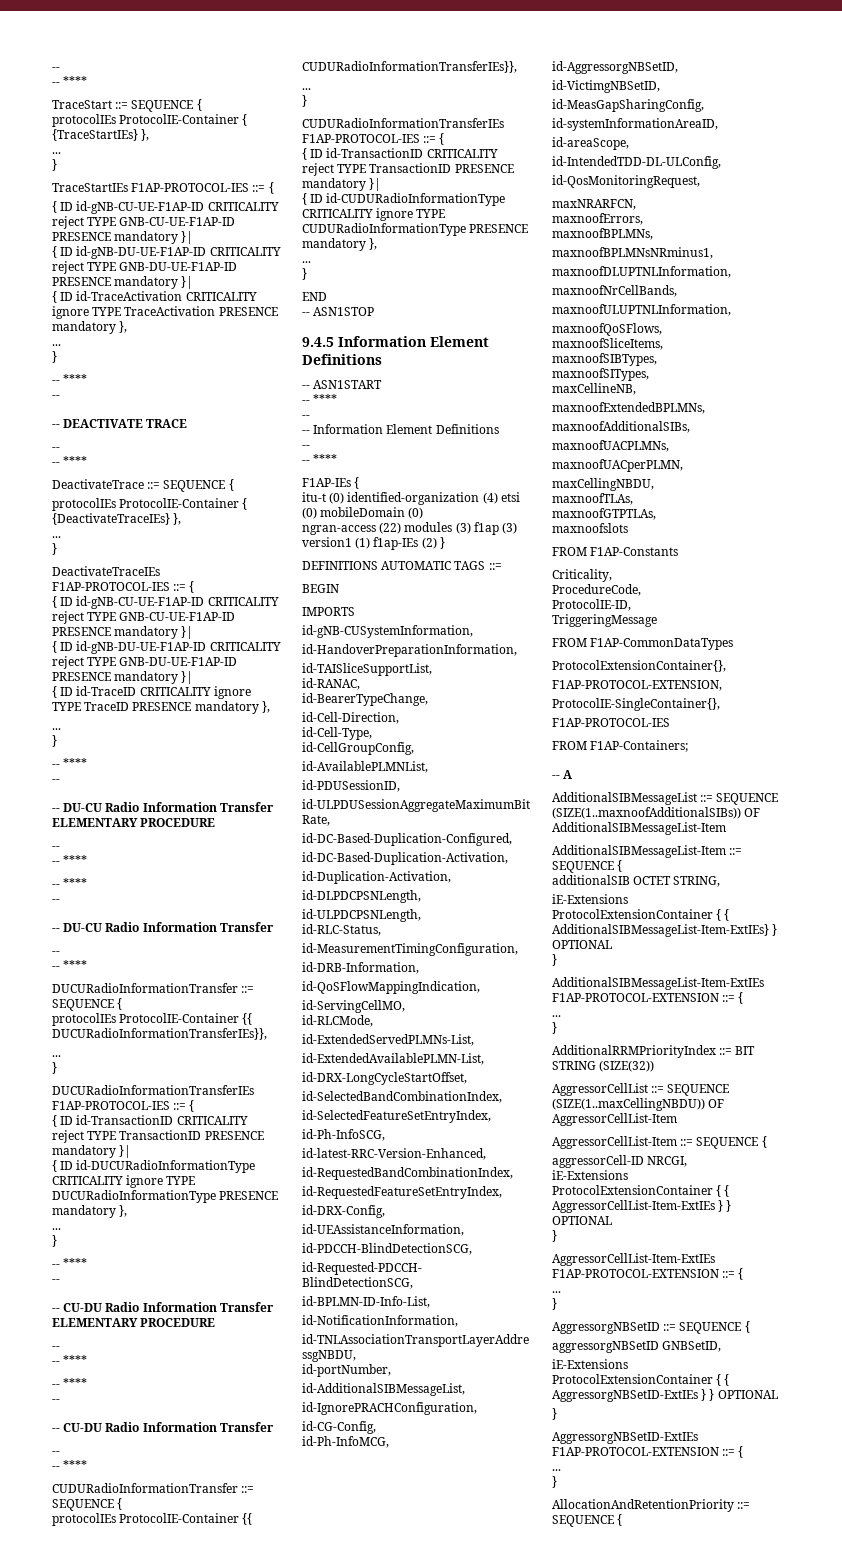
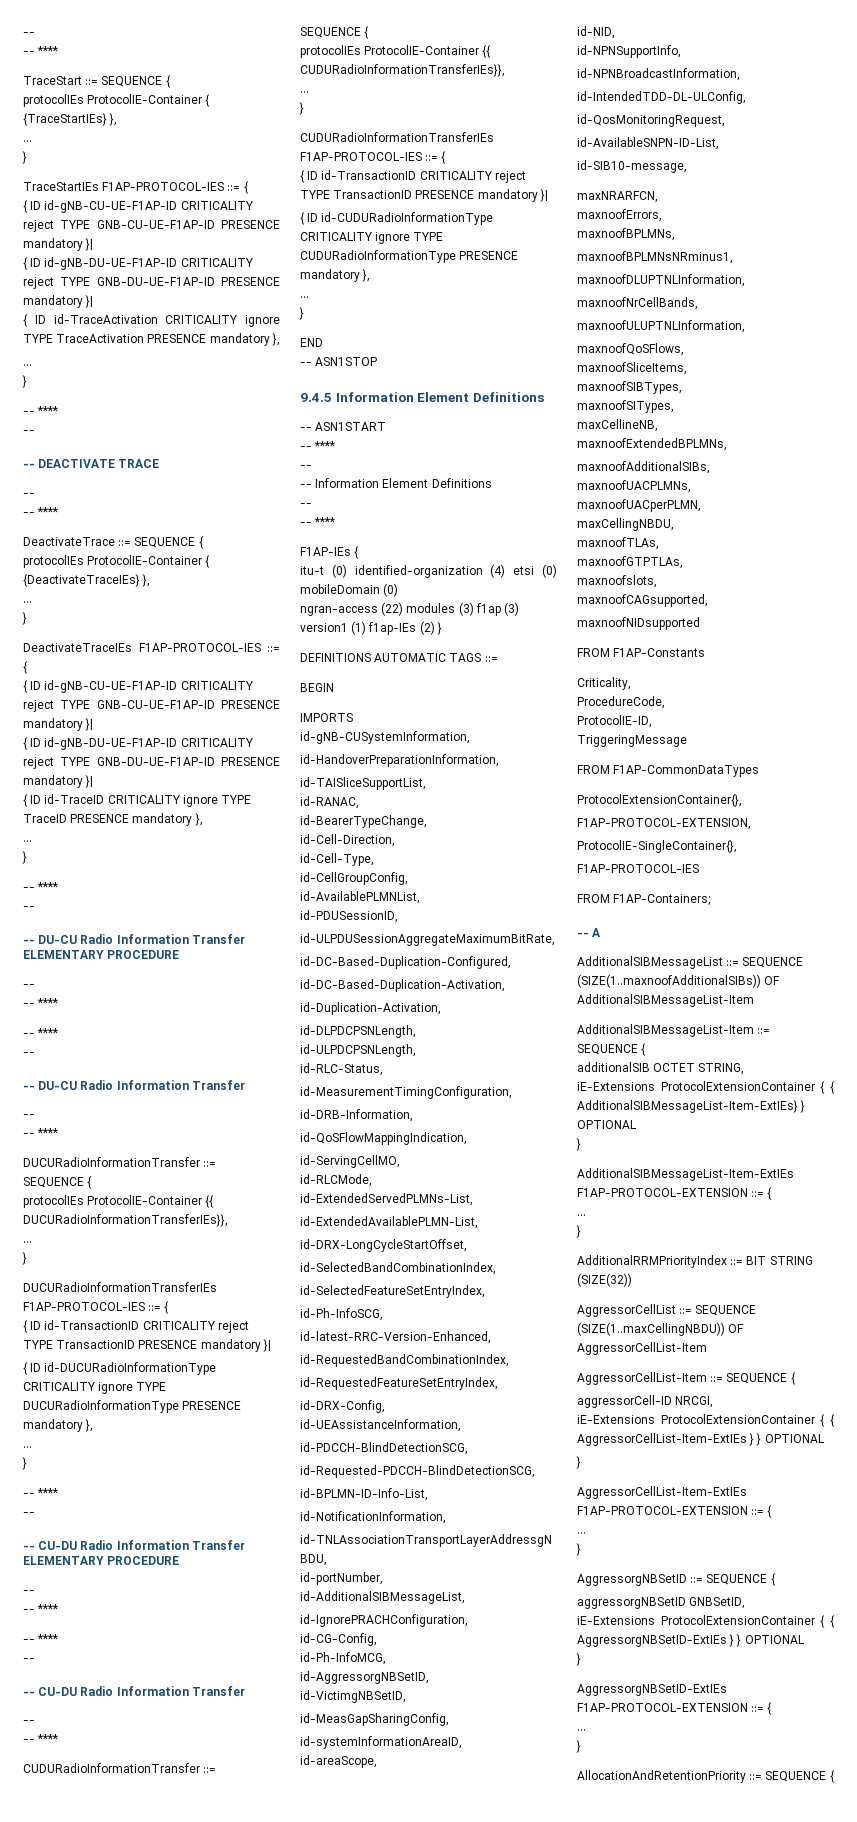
+ id-NID,
+ id-NPNSupportInfo,
+ id-NPNBroadcastInformation,
+ id-AvailableSNPN-ID-List,
+ id-SIB10-message,
- maxnoofslots
+ maxnoofslots,
+ maxnoofCAGsupported,
+ maxnoofNIDsupported

